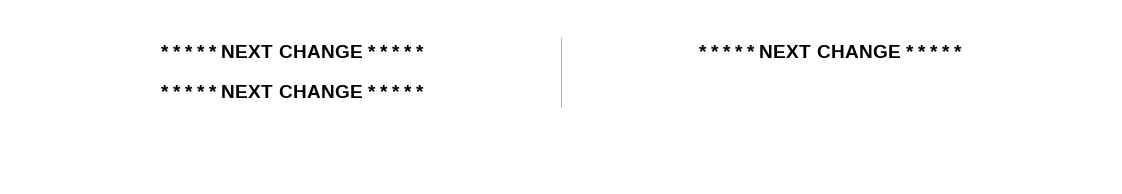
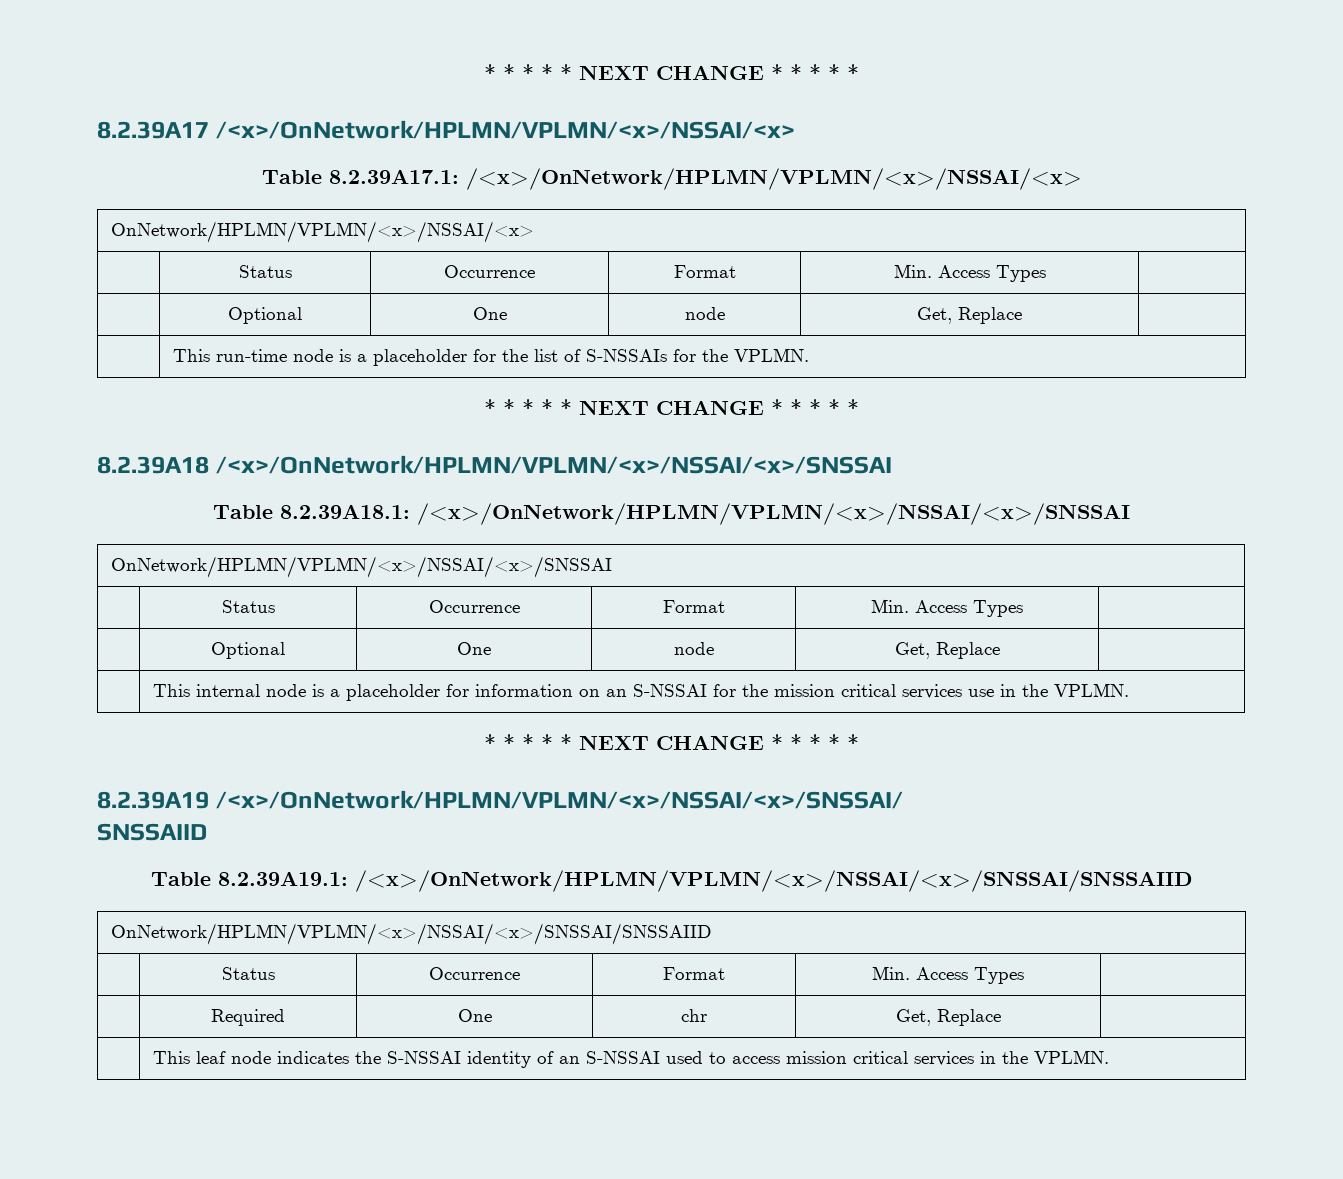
+ 8.2.39A17 /<x>/OnNetwork/HPLMN/VPLMN/<x>/NSSAI/<x>
+ Table 8.2.39A17.1: /<x>/OnNetwork/HPLMN/VPLMN/<x>/NSSAI/<x>
+ OnNetwork/HPLMN/VPLMN/<x>/NSSAI/<x>
+ | Status | Occurrence | Format | Min. Access Types |
+ | Optional | One | node | Get, Replace |
+ | This run-time node is a placeholder for the list of S-NSSAIs for the VPLMN.
+ 8.2.39A18 /<x>/OnNetwork/HPLMN/VPLMN/<x>/NSSAI/<x>/SNSSAI
+ Table 8.2.39A18.1: /<x>/OnNetwork/HPLMN/VPLMN/<x>/NSSAI/<x>/SNSSAI
+ OnNetwork/HPLMN/VPLMN/<x>/NSSAI/<x>/SNSSAI
+ | Status | Occurrence | Format | Min. Access Types |
+ | Optional | One | node | Get, Replace |
+ | This internal node is a placeholder for information on an S-NSSAI for the mission critical services use in the VPLMN.
+ 8.2.39A19 /<x>/OnNetwork/HPLMN/VPLMN/<x>/NSSAI/<x>/SNSSAI/
+ SNSSAIID
+ Table 8.2.39A19.1: /<x>/OnNetwork/HPLMN/VPLMN/<x>/NSSAI/<x>/SNSSAI/SNSSAIID
+ OnNetwork/HPLMN/VPLMN/<x>/NSSAI/<x>/SNSSAI/SNSSAIID
+ | Status | Occurrence | Format | Min. Access Types |
+ | Required | One | chr | Get, Replace |
+ | This leaf node indicates the S-NSSAI identity of an S-NSSAI used to access mission critical services in the VPLMN.

